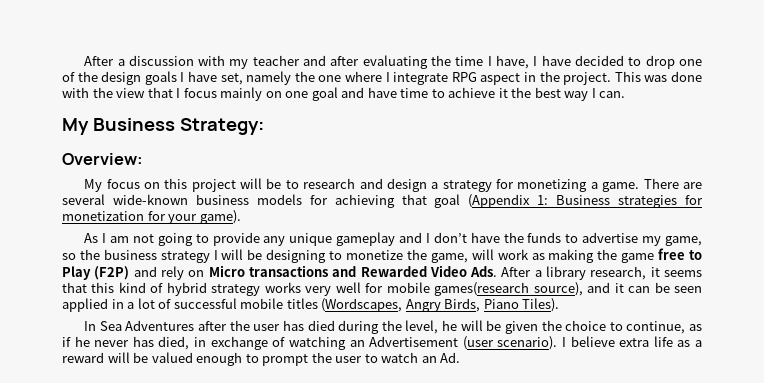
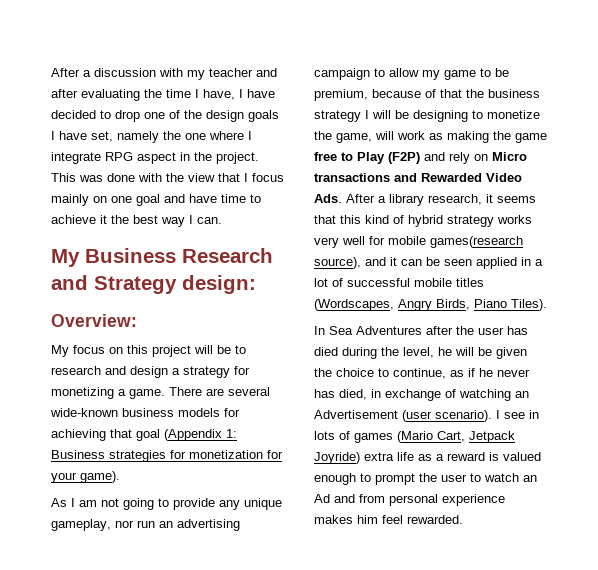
- My Business Strategy:
+ My Business Research and Strategy design:
- As I am not going to provide any unique gameplay and I don’t have the funds to advertise my game, so the business strategy I will be designing to monetize the game, will work as making the game free to Play (F2P) and rely on Micro transactions and Rewarded Video Ads. After a library research, it seems that this kind of hybrid strategy works very well for mobile games(research source), and it can be seen applied in a lot of successful mobile titles (Wordscapes, Angry Birds, Piano Tiles).
+ As I am not going to provide any unique gameplay, nor run an advertising campaign to allow my game to be premium, because of that the business strategy I will be designing to monetize the game, will work as making the game free to Play (F2P) and rely on Micro transactions and Rewarded Video Ads. After a library research, it seems that this kind of hybrid strategy works very well for mobile games(research source), and it can be seen applied in a lot of successful mobile titles (Wordscapes, Angry Birds, Piano Tiles).
- I believe extra life as a reward will be valued enough to prompt the user to watch an Ad.
+ I see in lots of games (Mario Cart, Jetpack Joyride) extra life as a reward is valued enough to prompt the user to watch an Ad and from personal experience makes him feel rewarded.

